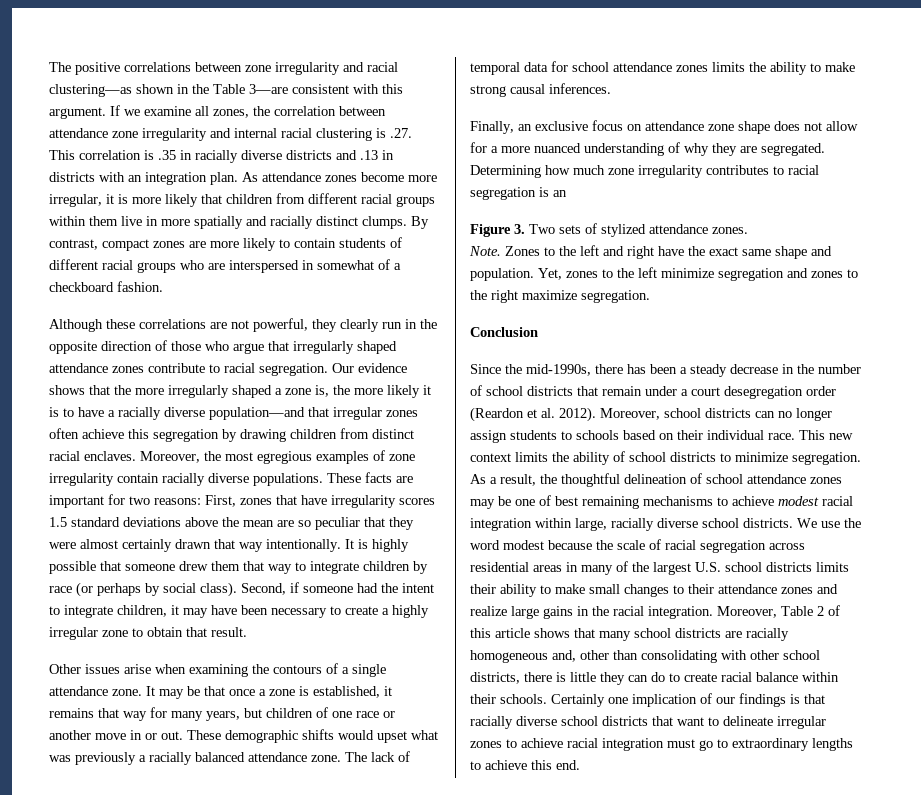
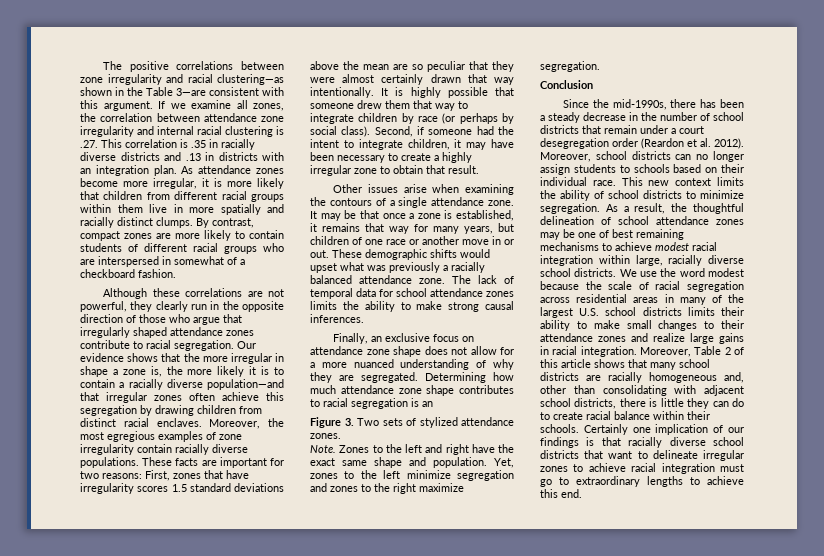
- Our evidence shows that the more irregularly shaped a zone is, the more likely it is to have a racially diverse population—and that irregular zones often achieve this segregation by drawing children from distinct racial enclaves.
+ Our evidence shows that the more irregular in shape a zone is, the more likely it is to contain a racially diverse population—and that irregular zones often achieve this segregation by drawing children from distinct racial enclaves.
- Determining how much zone irregularity contributes to racial segregation is an
+ Determining how much attendance zone shape contributes to racial segregation is an
- We use the word modest because the scale of racial segregation across residential areas in many of the largest U.S. school districts limits their ability to make small changes to their attendance zones and realize large gains in the racial integration.
+ We use the word modest because the scale of racial segregation across residential areas in many of the largest U.S. school districts limits their ability to make small changes to their attendance zones and realize large gains in racial integration.
- Moreover, Table 2 of this article shows that many school districts are racially homogeneous and, other than consolidating with other school districts, there is little they can do to create racial balance within their schools.
+ Moreover, Table 2 of this article shows that many school districts are racially homogeneous and, other than consolidating with adjacent school districts, there is little they can do to create racial balance within their schools.

